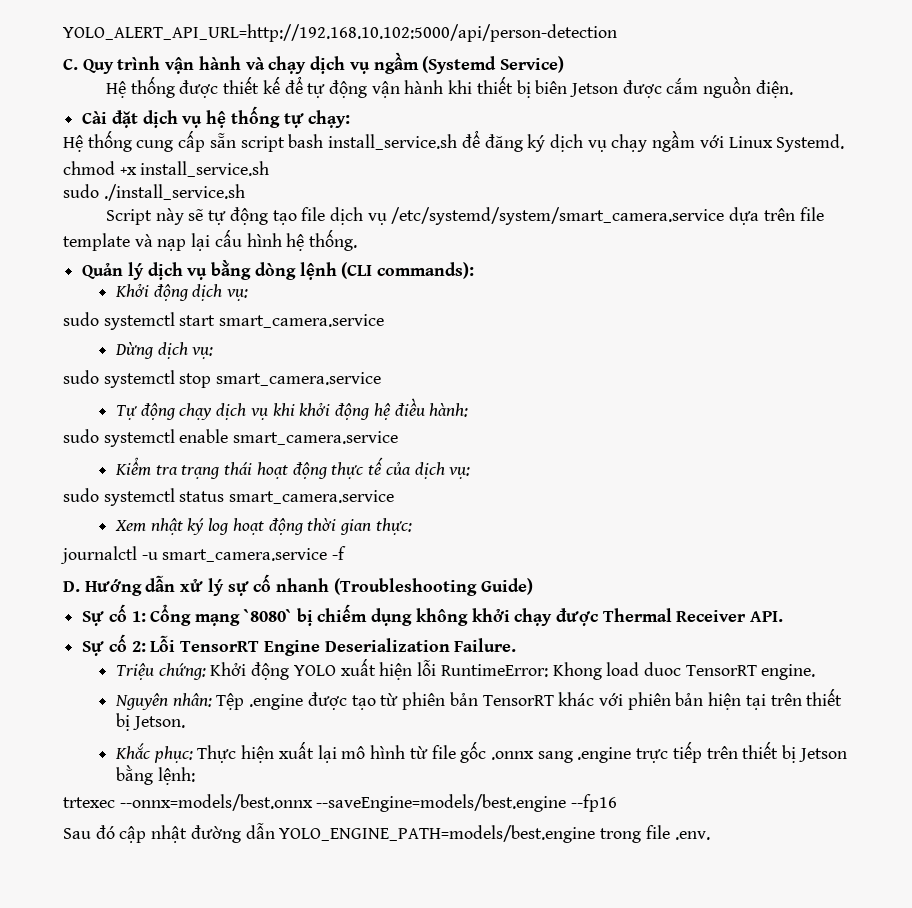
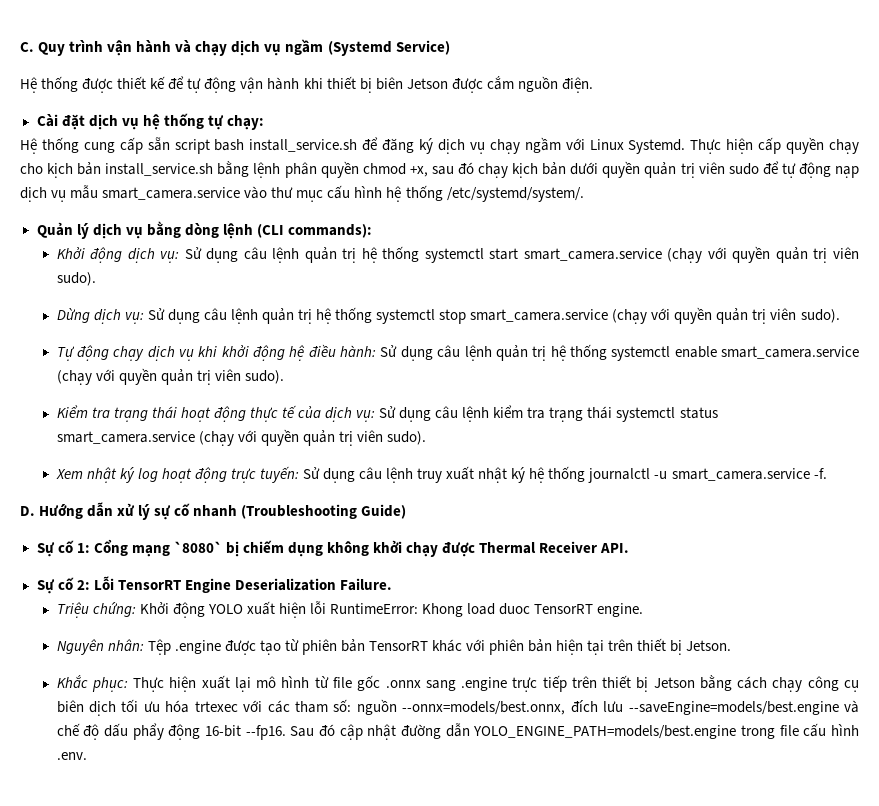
- YOLO_ALERT_API_URL=http://192.168.10.102:5000/api/person-detection
- Hệ thống cung cấp sẵn script bash install_service.sh để đăng ký dịch vụ chạy ngầm với Linux Systemd.
- chmod +x install_service.sh
- sudo ./install_service.sh
- Script này sẽ tự động tạo file dịch vụ /etc/systemd/system/smart_camera.service dựa trên file template và nạp lại cấu hình hệ thống.
+ Hệ thống cung cấp sẵn script bash install_service.sh để đăng ký dịch vụ chạy ngầm với Linux Systemd. Thực hiện cấp quyền chạy cho kịch bản install_service.sh bằng lệnh phân quyền chmod +x, sau đó chạy kịch bản dưới quyền quản trị viên sudo để tự động nạp dịch vụ mẫu smart_camera.service vào thư mục cấu hình hệ thống /etc/systemd/system/.
- Khởi động dịch vụ:
- sudo systemctl start smart_camera.service
- Dừng dịch vụ:
- sudo systemctl stop smart_camera.service
+ Khởi động dịch vụ: Sử dụng câu lệnh quản trị hệ thống systemctl start smart_camera.service (chạy với quyền quản trị viên sudo).
+ Dừng dịch vụ: Sử dụng câu lệnh quản trị hệ thống systemctl stop smart_camera.service (chạy với quyền quản trị viên sudo).
- Tự động chạy dịch vụ khi khởi động hệ điều hành:
- sudo systemctl enable smart_camera.service
+ Tự động chạy dịch vụ khi khởi động hệ điều hành: Sử dụng câu lệnh quản trị hệ thống systemctl enable smart_camera.service (chạy với quyền quản trị viên sudo).
- Kiểm tra trạng thái hoạt động thực tế của dịch vụ:
- sudo systemctl status smart_camera.service
+ Kiểm tra trạng thái hoạt động thực tế của dịch vụ: Sử dụng câu lệnh kiểm tra trạng thái systemctl status smart_camera.service (chạy với quyền quản trị viên sudo).
- Xem nhật ký log hoạt động thời gian thực:
- journalctl -u smart_camera.service -f
+ Xem nhật ký log hoạt động trực tuyến: Sử dụng câu lệnh truy xuất nhật ký hệ thống journalctl -u smart_camera.service -f.
- Khắc phục: Thực hiện xuất lại mô hình từ file gốc .onnx sang .engine trực tiếp trên thiết bị Jetson bằng lệnh:
- trtexec --onnx=models/best.onnx --saveEngine=models/best.engine --fp16
- Sau đó cập nhật đường dẫn YOLO_ENGINE_PATH=models/best.engine trong file .env.
+ Khắc phục: Thực hiện xuất lại mô hình từ file gốc .onnx sang .engine trực tiếp trên thiết bị Jetson bằng cách chạy công cụ biên dịch tối ưu hóa trtexec với các tham số: nguồn --onnx=models/best.onnx, đích lưu --saveEngine=models/best.engine và chế độ dấu phẩy động 16-bit --fp16. Sau đó cập nhật đường dẫn YOLO_ENGINE_PATH=models/best.engine trong file cấu hình .env.

